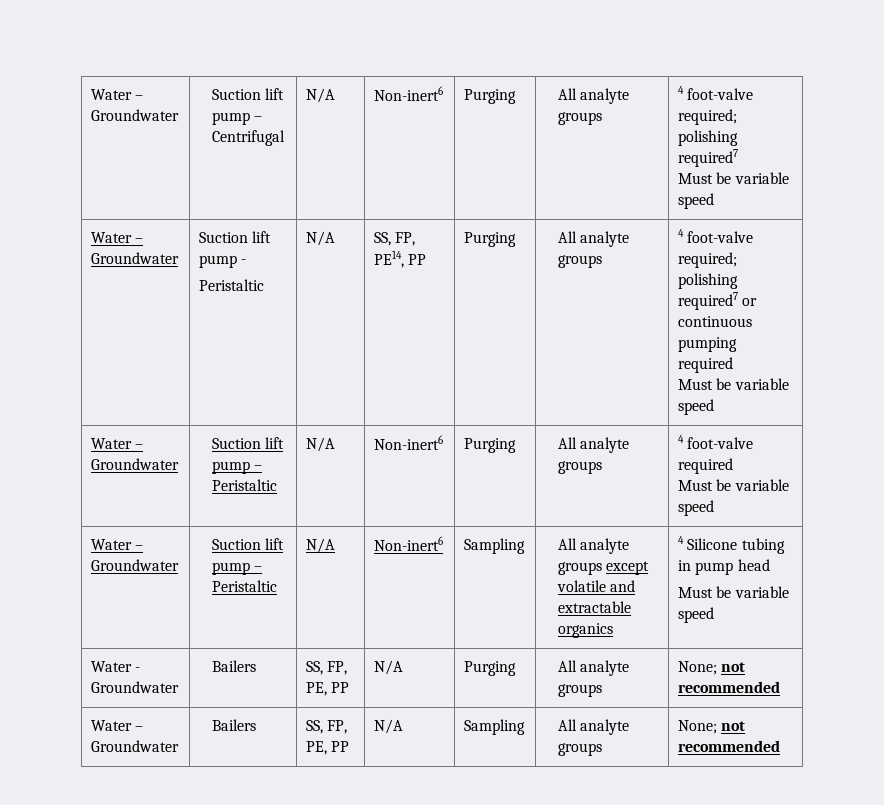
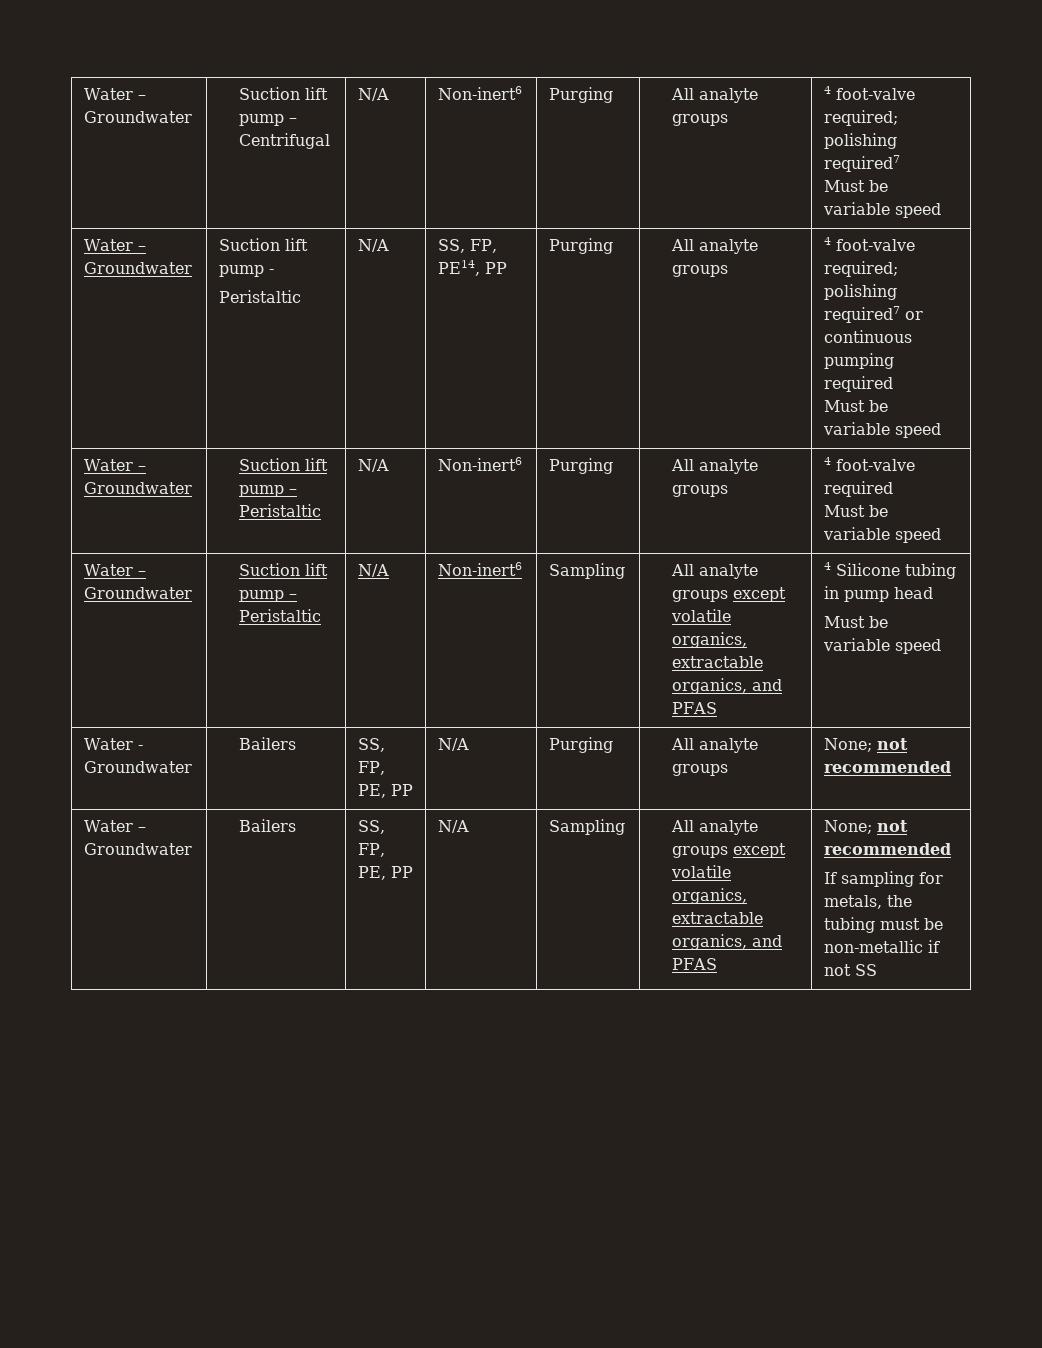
- Water – Groundwater | Suction lift pump – Peristaltic | N/A | Non-inert6 | Sampling | All analyte groups except volatile and extractable organics | 4 Silicone tubing in pump head
+ Water – Groundwater | Suction lift pump – Peristaltic | N/A | Non-inert6 | Sampling | All analyte groups except volatile organics, extractable organics, and PFAS | 4 Silicone tubing in pump head
- Water – Groundwater | Bailers | SS, FP, PE, PP | N/A | Sampling | All analyte groups | None; not recommended
+ Water – Groundwater | Bailers | SS, FP, PE, PP | N/A | Sampling | All analyte groups except volatile organics, extractable organics, and PFAS | None; not recommended
+ If sampling for metals, the tubing must be non-metallic if not SS

